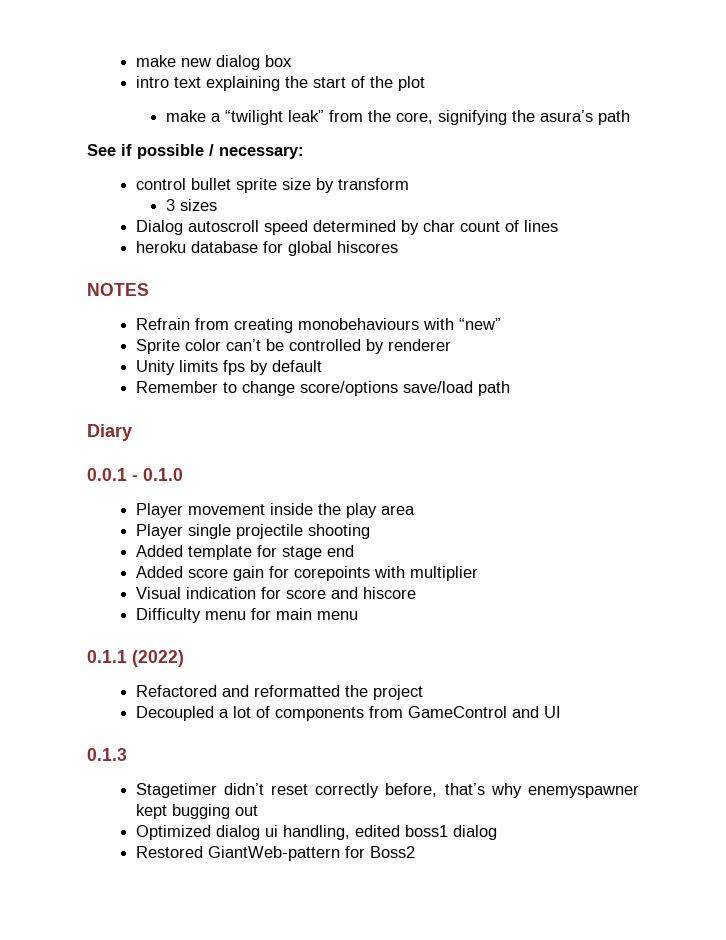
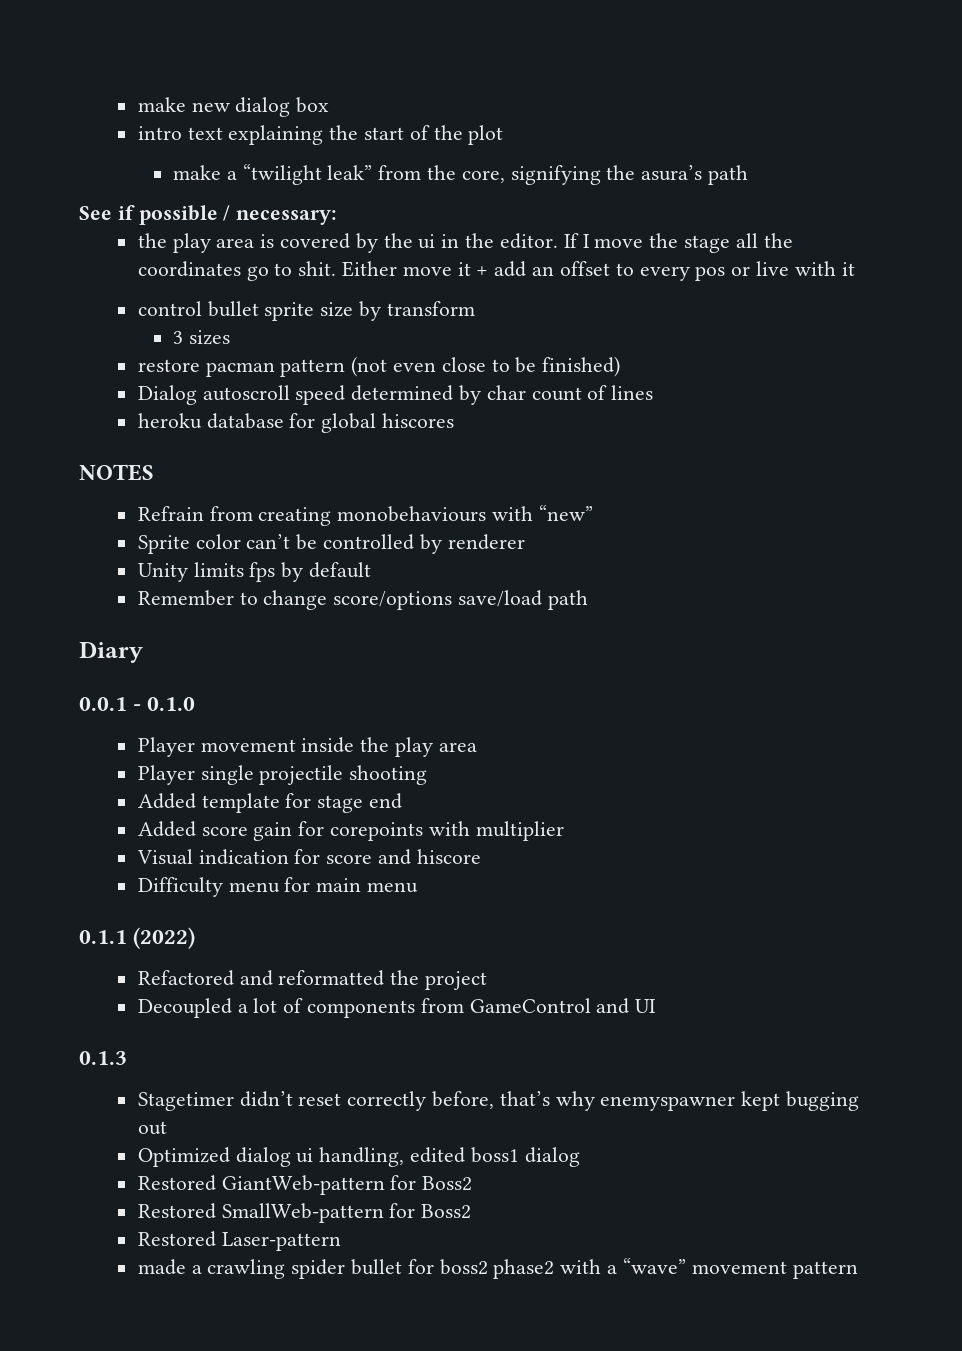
+ the play area is covered by the ui in the editor. If I move the stage all the coordinates go to shit. Either move it + add an offset to every pos or live with it
+ restore pacman pattern (not even close to be finished)
+ Restored SmallWeb-pattern for Boss2
+ Restored Laser-pattern
+ made a crawling spider bullet for boss2 phase2 with a “wave” movement pattern

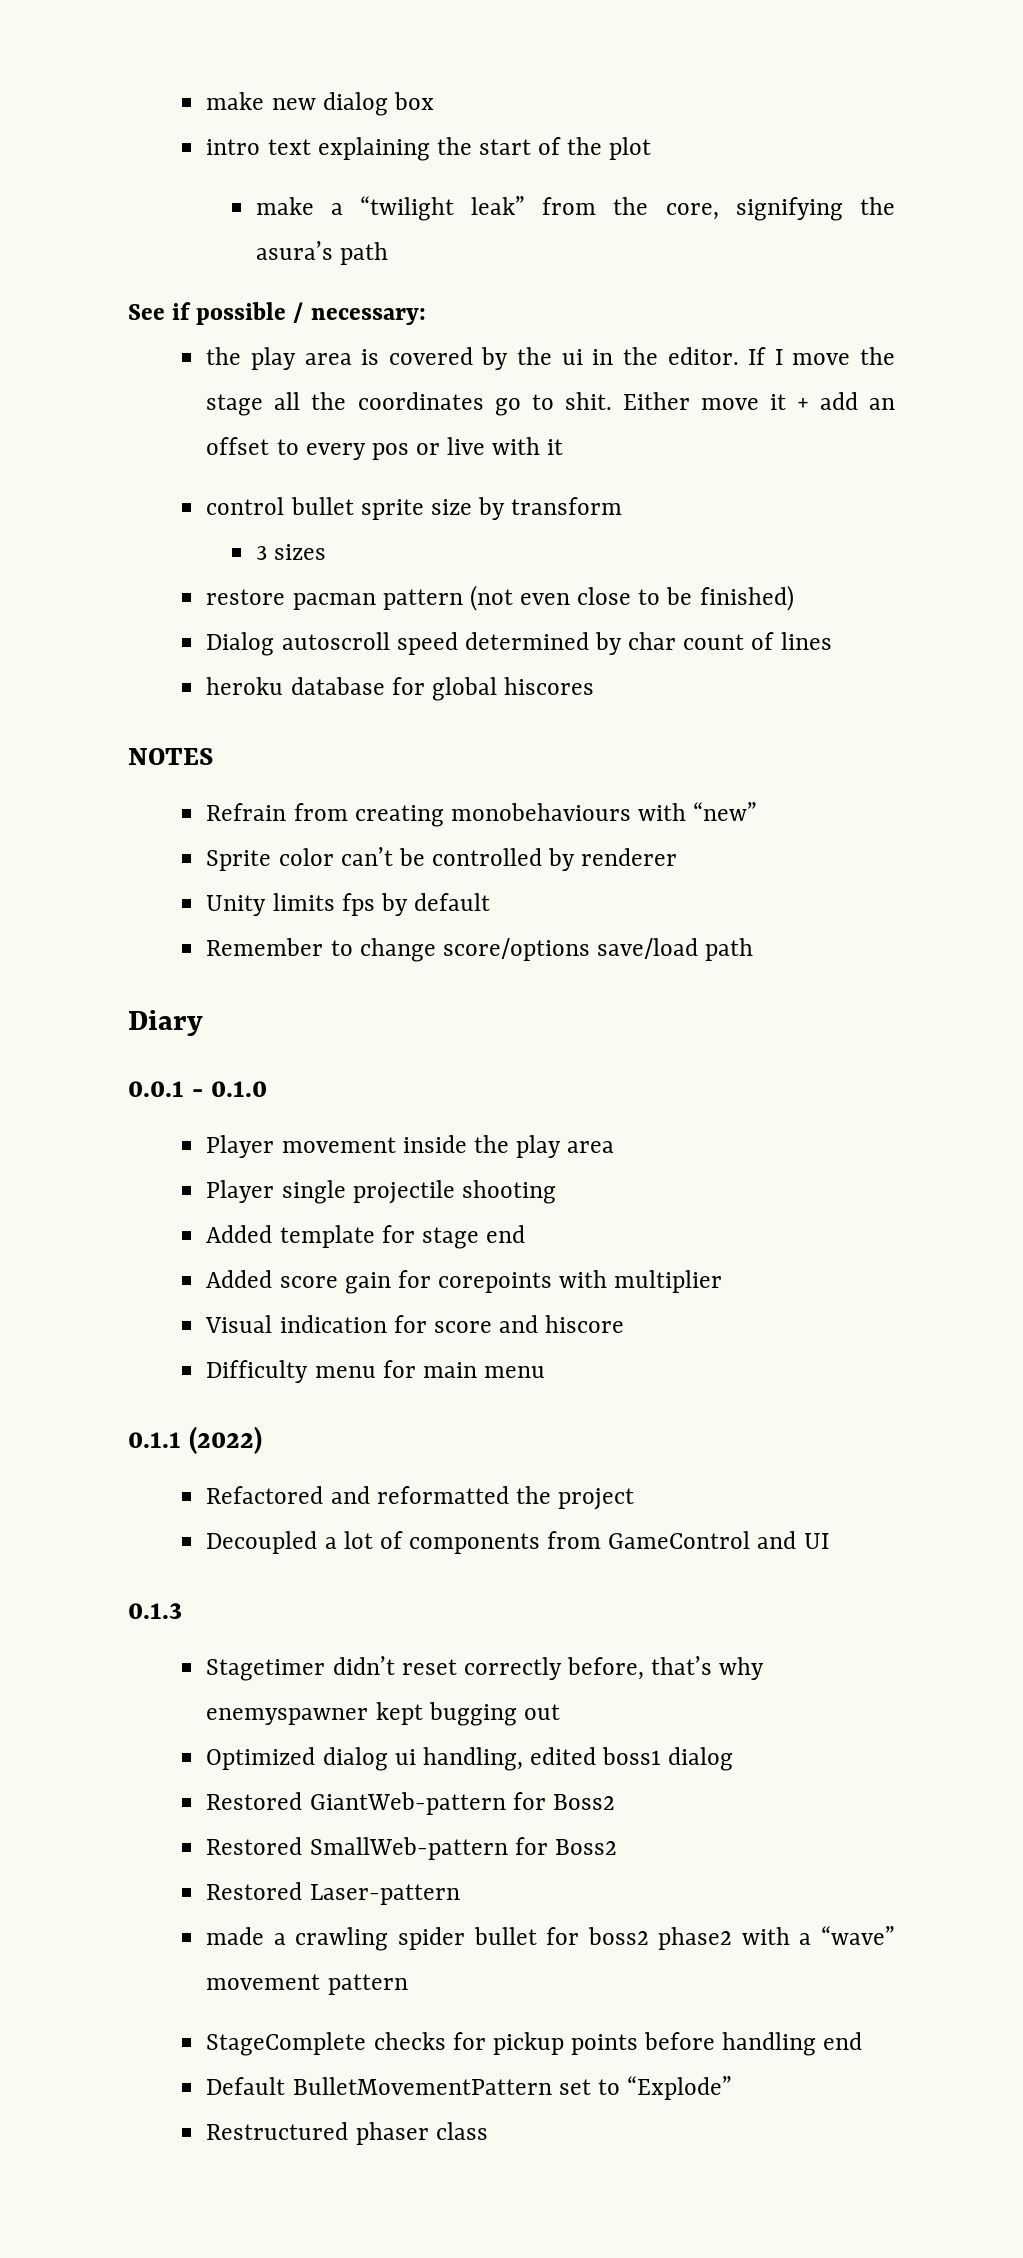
+ StageComplete checks for pickup points before handling end
+ Default BulletMovementPattern set to “Explode”
+ Restructured phaser class

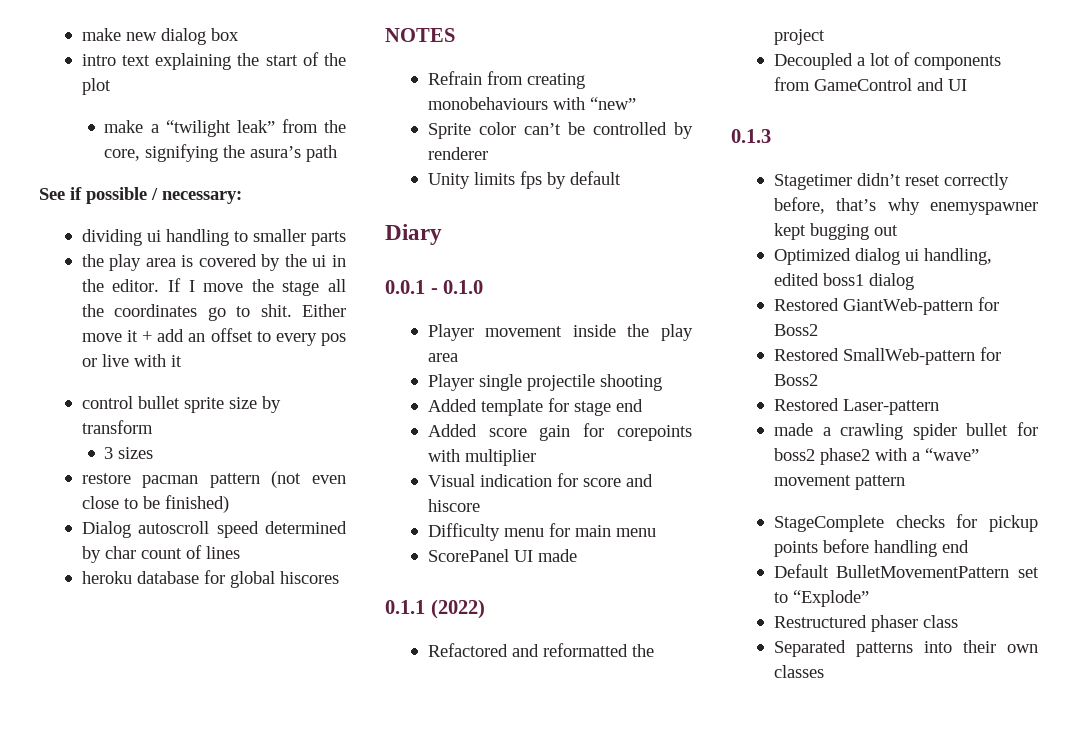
+ dividing ui handling to smaller parts
- Remember to change score/options save/load path
+ ScorePanel UI made
+ Separated patterns into their own classes

